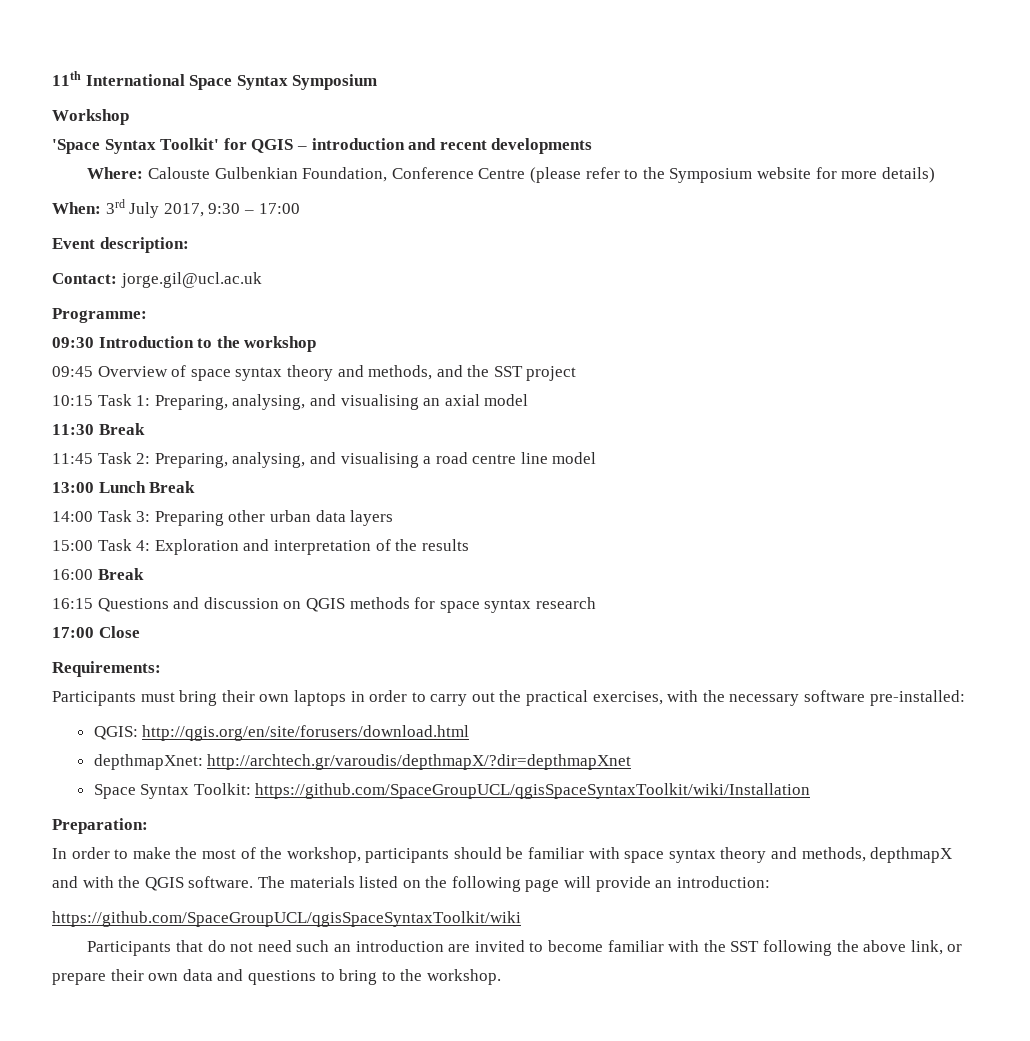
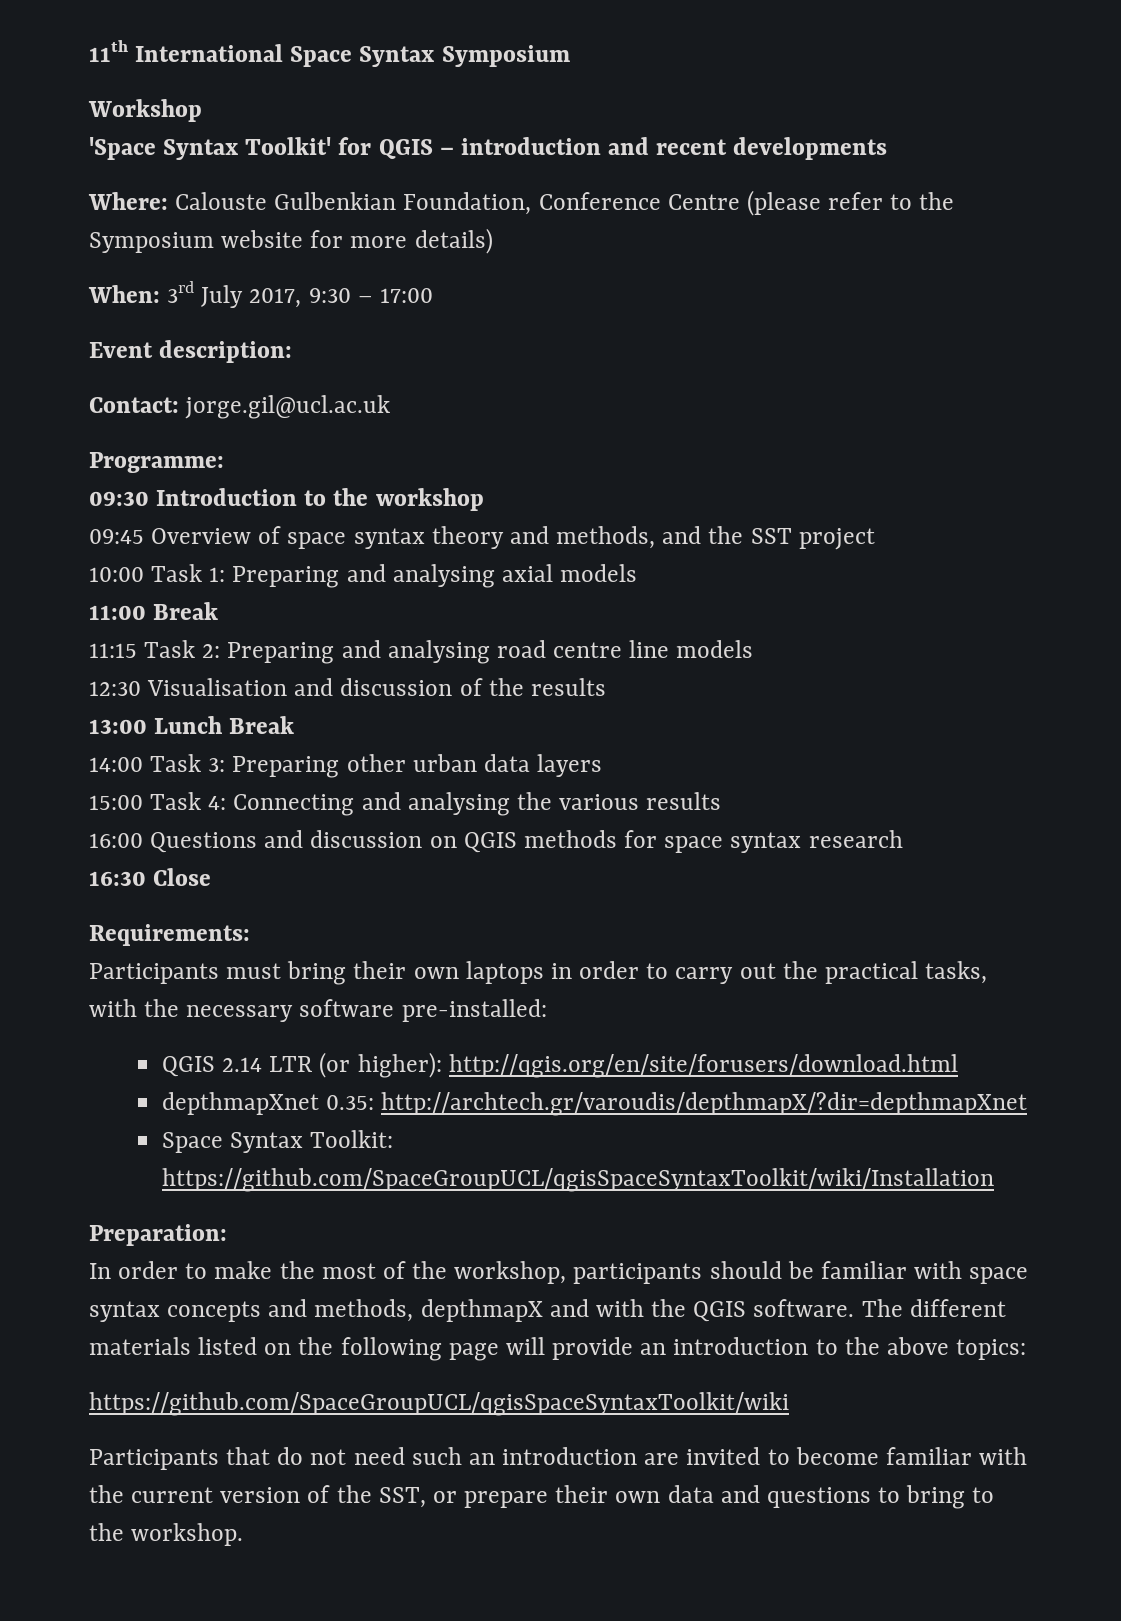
- 10:15 Task 1: Preparing, analysing, and visualising an axial model
- 11:30 Break
- 11:45 Task 2: Preparing, analysing, and visualising a road centre line model
+ 10:00 Task 1: Preparing and analysing axial models
+ 11:00 Break
+ 11:15 Task 2: Preparing and analysing road centre line models
+ 12:30 Visualisation and discussion of the results
- 15:00 Task 4: Exploration and interpretation of the results
+ 15:00 Task 4: Connecting and analysing the various results
- 16:00 Break
- 16:15 Questions and discussion on QGIS methods for space syntax research
+ 16:00 Questions and discussion on QGIS methods for space syntax research
- 17:00 Close
+ 16:30 Close
- Participants must bring their own laptops in order to carry out the practical exercises, with the necessary software pre-installed:
+ Participants must bring their own laptops in order to carry out the practical tasks, with the necessary software pre-installed:
- QGIS: http://qgis.org/en/site/forusers/download.html
+ QGIS 2.14 LTR (or higher): http://qgis.org/en/site/forusers/download.html
- depthmapXnet: http://archtech.gr/varoudis/depthmapX/?dir=depthmapXnet
+ depthmapXnet 0.35: http://archtech.gr/varoudis/depthmapX/?dir=depthmapXnet
- In order to make the most of the workshop, participants should be familiar with space syntax theory and methods, depthmapX and with the QGIS software.
+ In order to make the most of the workshop, participants should be familiar with space syntax concepts and methods, depthmapX and with the QGIS software.
- The materials listed on the following page will provide an introduction:
+ The different materials listed on the following page will provide an introduction to the above topics:
- Participants that do not need such an introduction are invited to become familiar with the SST following the above link, or prepare their own data and questions to bring to the workshop.
+ Participants that do not need such an introduction are invited to become familiar with the current version of the SST, or prepare their own data and questions to bring to the workshop.

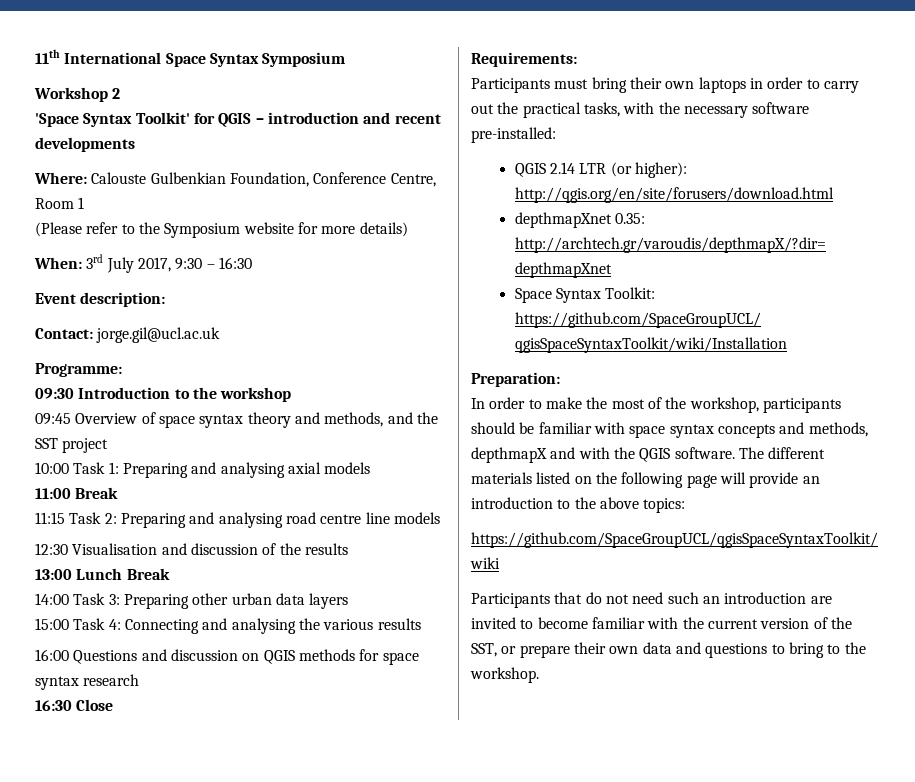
- Workshop
+ Workshop 2
- Where: Calouste Gulbenkian Foundation, Conference Centre (please refer to the Symposium website for more details)
+ Where: Calouste Gulbenkian Foundation, Conference Centre, Room 1
+ (Please refer to the Symposium website for more details)
- When: 3rd July 2017, 9:30 – 17:00
+ When: 3rd July 2017, 9:30 – 16:30

